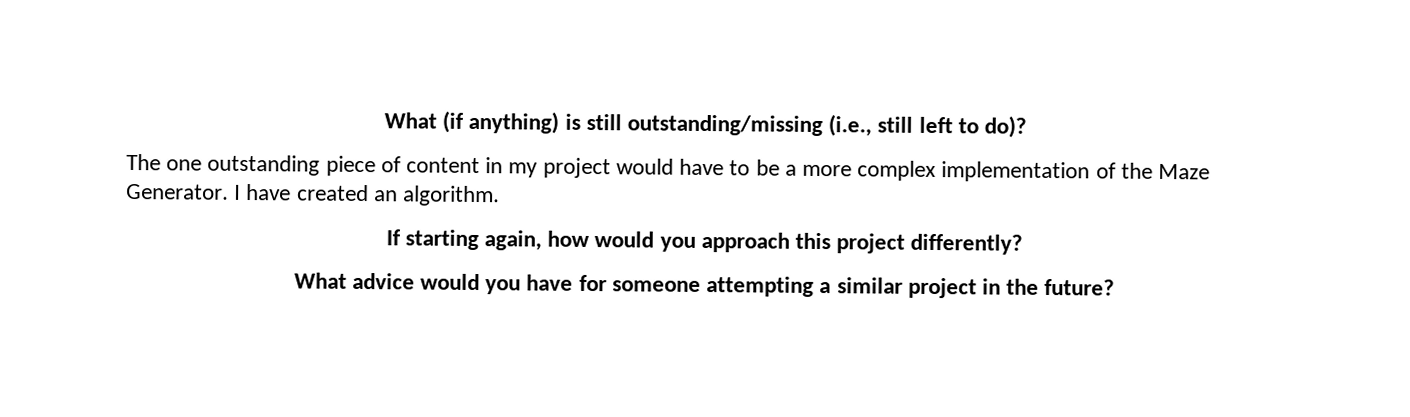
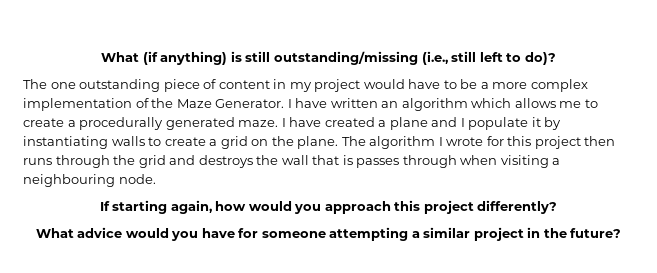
- I have created an algorithm.
+ I have written an algorithm which allows me to create a procedurally generated maze. I have created a plane and I populate it by instantiating walls to create a grid on the plane. The algorithm I wrote for this project then runs through the grid and destroys the wall that is passes through when visiting a neighbouring node.

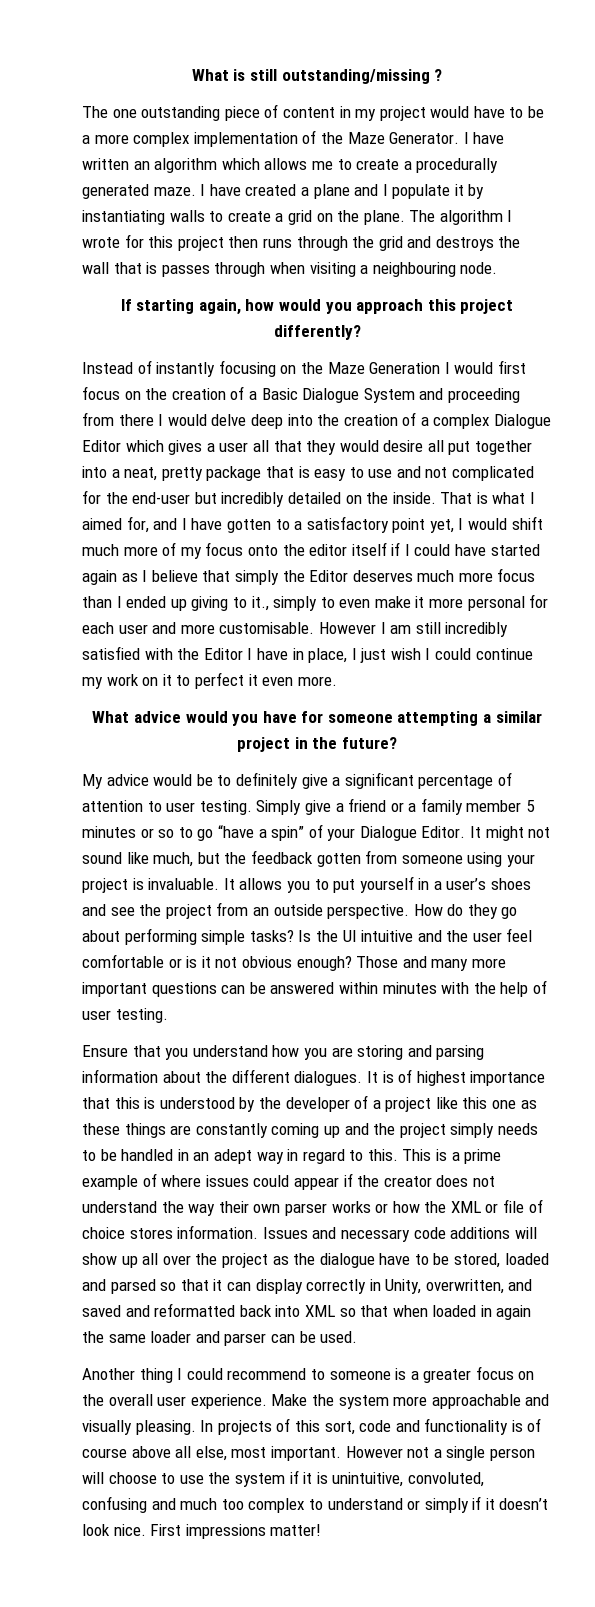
- What (if anything) is still outstanding/missing (i.e., still left to do)?
+ What is still outstanding/missing ?
+ Instead of instantly focusing on the Maze Generation I would first focus on the creation of a Basic Dialogue System and proceeding from there I would delve deep into the creation of a complex Dialogue Editor which gives a user all that they would desire all put together into a neat, pretty package that is easy to use and not complicated for the end-user but incredibly detailed on the inside. That is what I aimed for, and I have gotten to a satisfactory point yet, I would shift much more of my focus onto the editor itself if I could have started again as I believe that simply the Editor deserves much more focus than I ended up giving to it., simply to even make it more personal for each user and more customisable. However I am still incredibly satisfied with the Editor I have in place, I just wish I could continue my work on it to perfect it even more.
+ My advice would be to definitely give a significant percentage of attention to user testing. Simply give a friend or a family member 5 minutes or so to go “have a spin” of your Dialogue Editor. It might not sound like much, but the feedback gotten from someone using your project is invaluable. It allows you to put yourself in a user’s shoes and see the project from an outside perspective. How do they go about performing simple tasks? Is the UI intuitive and the user feel comfortable or is it not obvious enough? Those and many more important questions can be answered within minutes with the help of user testing.
+ Ensure that you understand how you are storing and parsing information about the different dialogues. It is of highest importance that this is understood by the developer of a project like this one as these things are constantly coming up and the project simply needs to be handled in an adept way in regard to this. This is a prime example of where issues could appear if the creator does not understand the way their own parser works or how the XML or file of choice stores information. Issues and necessary code additions will show up all over the project as the dialogue have to be stored, loaded and parsed so that it can display correctly in Unity, overwritten, and saved and reformatted back into XML so that when loaded in again the same loader and parser can be used.
+ Another thing I could recommend to someone is a greater focus on the overall user experience. Make the system more approachable and visually pleasing. In projects of this sort, code and functionality is of course above all else, most important. However not a single person will choose to use the system if it is unintuitive, convoluted, confusing and much too complex to understand or simply if it doesn’t look nice. First impressions matter!

